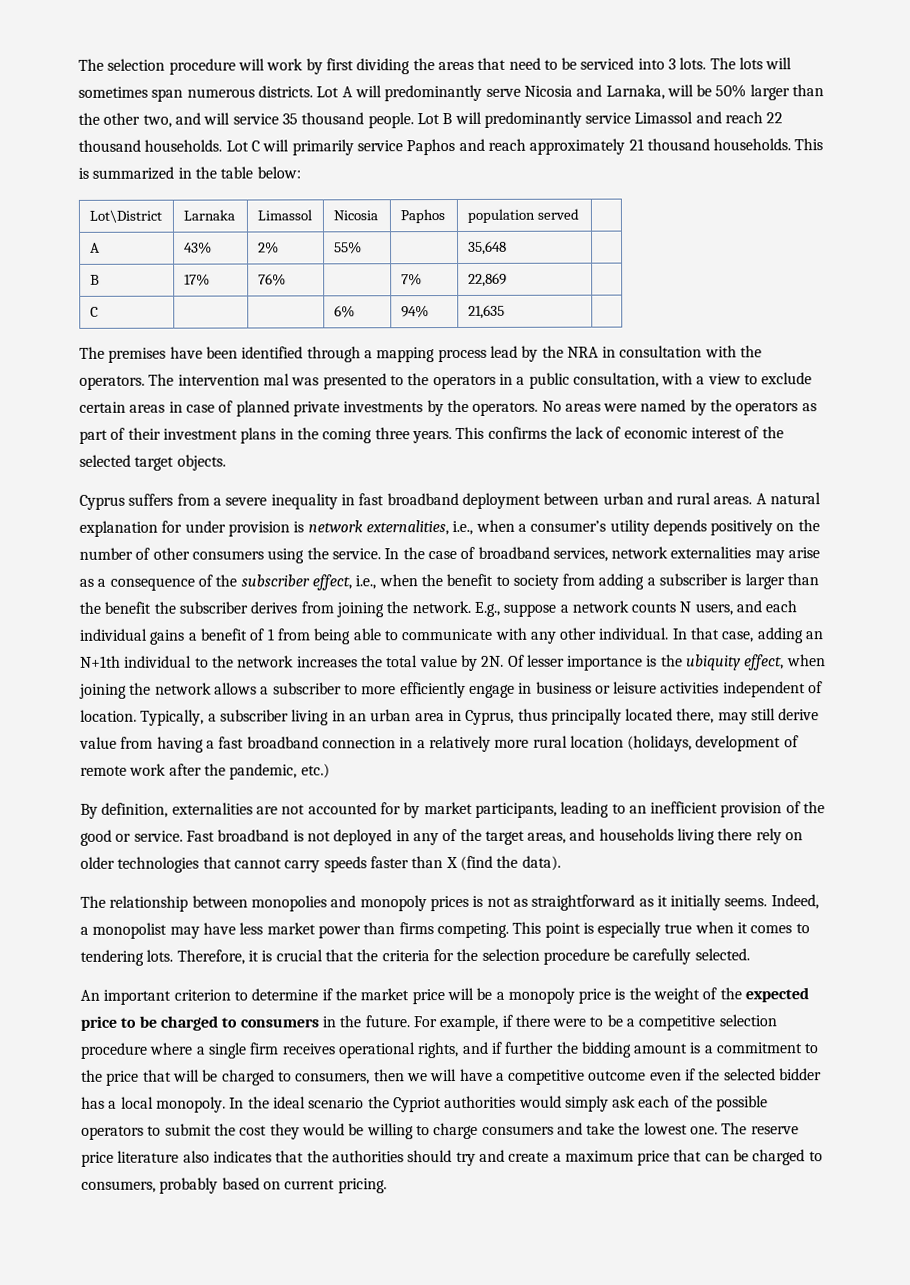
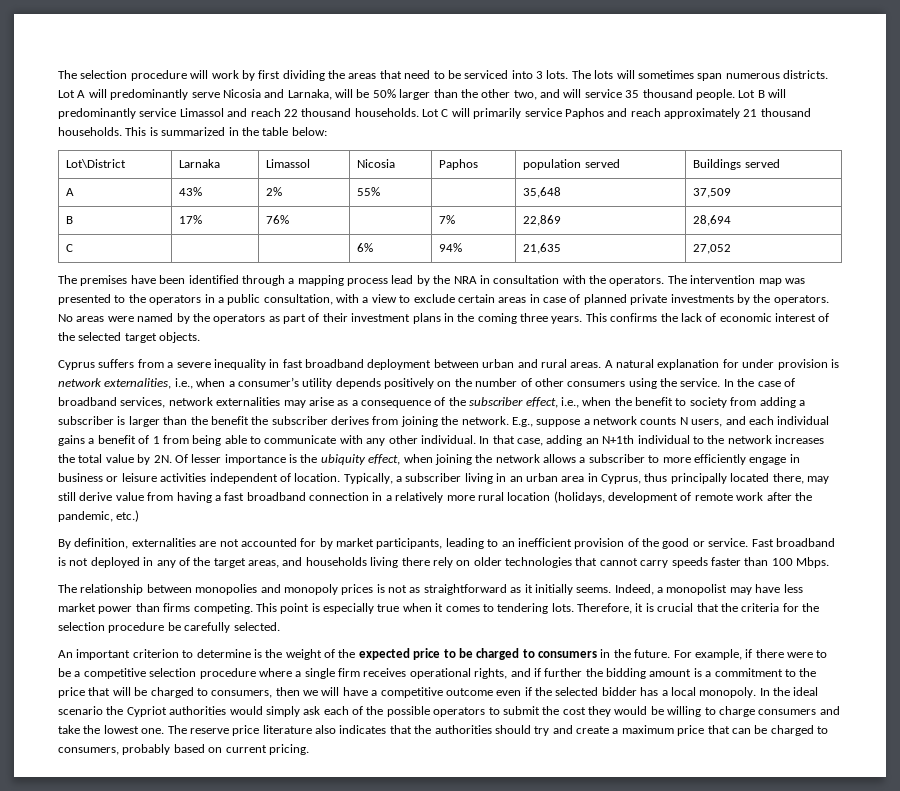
- Lot\District | Larnaka | Limassol | Nicosia | Paphos | population served |
+ Lot\District | Larnaka | Limassol | Nicosia | Paphos | population served | Buildings served
- A | 43% | 2% | 55% | | 35,648 |
+ A | 43% | 2% | 55% | | 35,648 | 37,509
- B | 17% | 76% | | 7% | 22,869 |
+ B | 17% | 76% | | 7% | 22,869 | 28,694
- C | | | 6% | 94% | 21,635 |
+ C | | | 6% | 94% | 21,635 | 27,052
- The intervention mal was presented to the operators in a public consultation, with a view to exclude certain areas in case of planned private investments by the operators.
+ The intervention map was presented to the operators in a public consultation, with a view to exclude certain areas in case of planned private investments by the operators.
- Fast broadband is not deployed in any of the target areas, and households living there rely on older technologies that cannot carry speeds faster than X (find the data).
+ Fast broadband is not deployed in any of the target areas, and households living there rely on older technologies that cannot carry speeds faster than 100 Mbps.
- An important criterion to determine if the market price will be a monopoly price is the weight of the expected price to be charged to consumers in the future.
+ An important criterion to determine is the weight of the expected price to be charged to consumers in the future.

